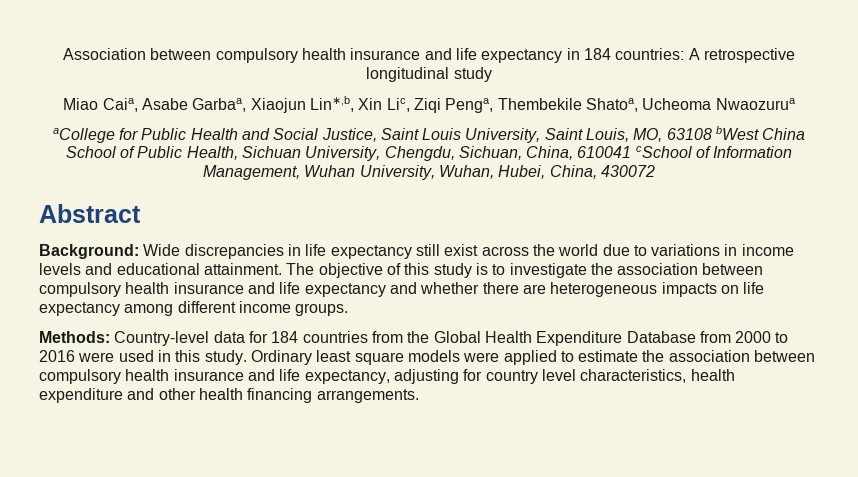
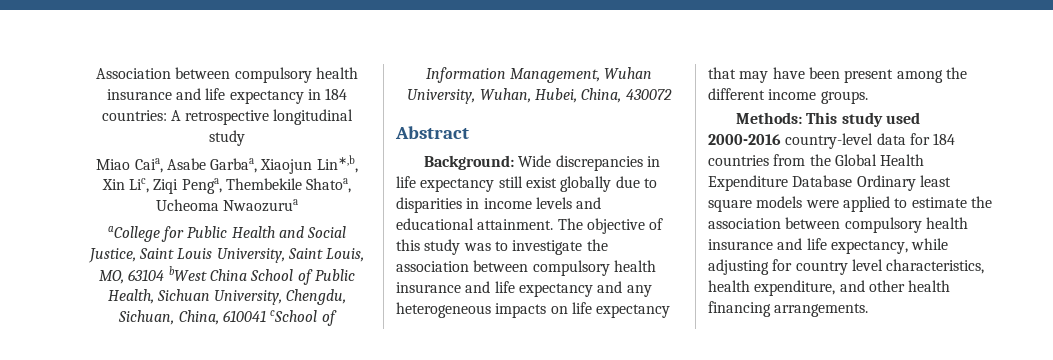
- aCollege for Public Health and Social Justice, Saint Louis University, Saint Louis, MO, 63108 bWest China School of Public Health, Sichuan University, Chengdu, Sichuan, China, 610041 cSchool of Information Management, Wuhan University, Wuhan, Hubei, China, 430072
+ aCollege for Public Health and Social Justice, Saint Louis University, Saint Louis, MO, 63104 bWest China School of Public Health, Sichuan University, Chengdu, Sichuan, China, 610041 cSchool of Information Management, Wuhan University, Wuhan, Hubei, China, 430072
- Background: Wide discrepancies in life expectancy still exist across the world due to variations in income levels and educational attainment.
+ Background: Wide discrepancies in life expectancy still exist globally due to disparities in income levels and educational attainment.
- The objective of this study is to investigate the association between compulsory health insurance and life expectancy and whether there are heterogeneous impacts on life expectancy among different income groups.
+ The objective of this study was to investigate the association between compulsory health insurance and life expectancy and any heterogeneous impacts on life expectancy that may have been present among the different income groups.
- Methods: Country-level data for 184 countries from the Global Health Expenditure Database from 2000 to 2016 were used in this study. Ordinary least square models were applied to estimate the association between compulsory health insurance and life expectancy, adjusting for country level characteristics, health expenditure and other health financing arrangements.
+ Methods: This study used 2000-2016 country-level data for 184 countries from the Global Health Expenditure Database Ordinary least square models were applied to estimate the association between compulsory health insurance and life expectancy, while adjusting for country level characteristics, health expenditure, and other health financing arrangements.

